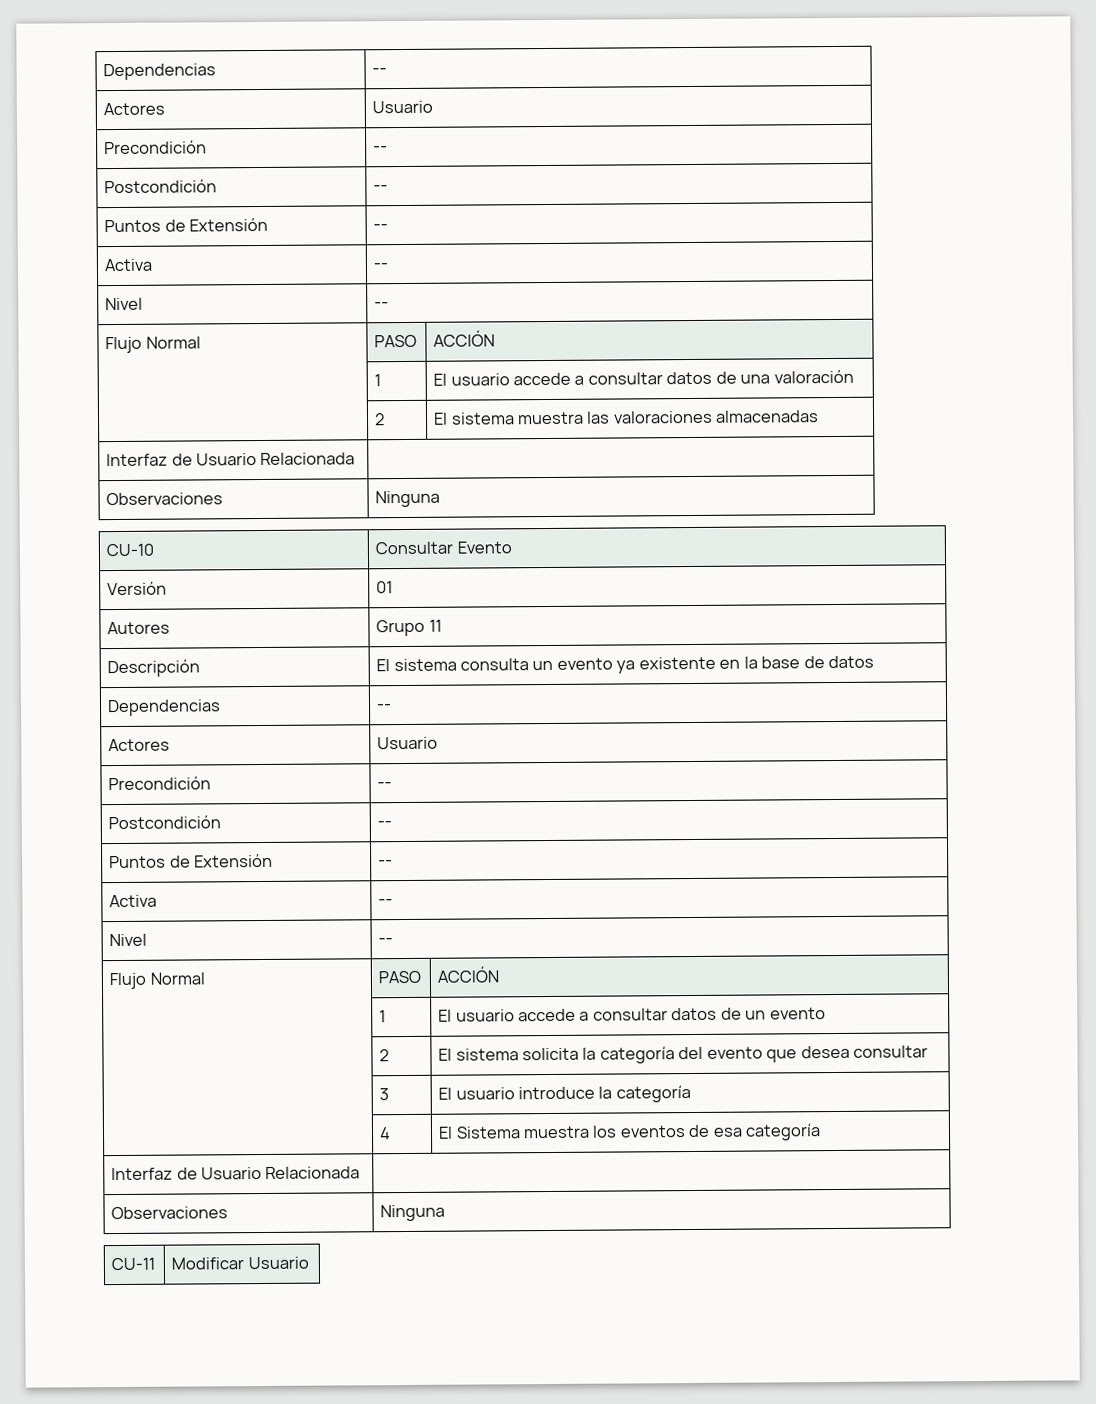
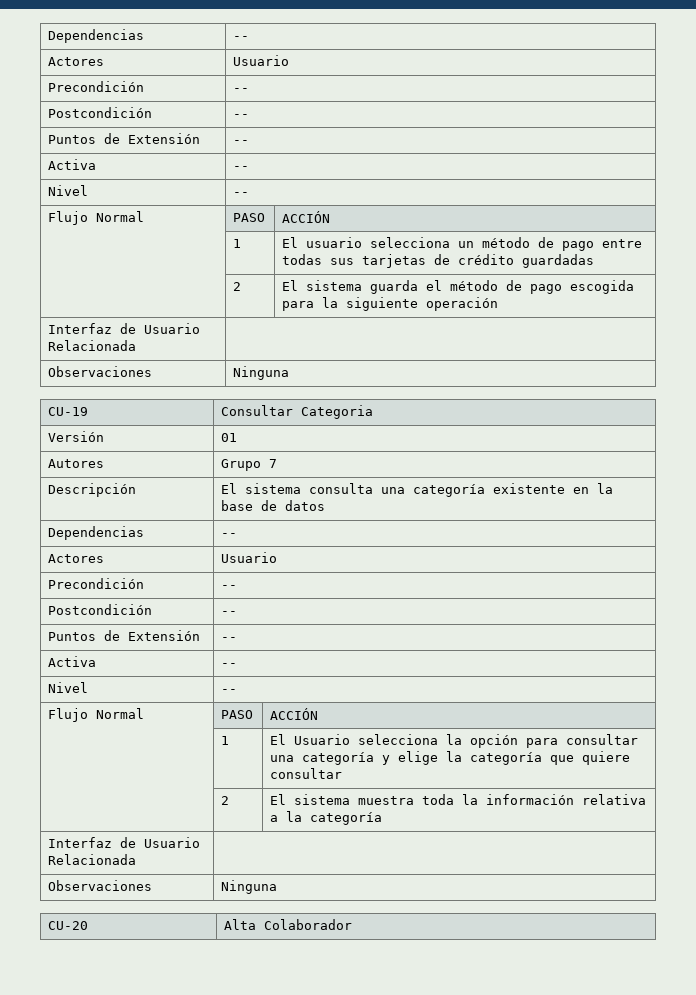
- | 1 | El usuario accede a consultar datos de una valoración
- | 2 | El sistema muestra las valoraciones almacenadas
+ | 1 | El usuario selecciona un método de pago entre todas sus tarjetas de crédito guardadas
+ | 2 | El sistema guarda el método de pago escogida para la siguiente operación
  Interfaz de Usuario Relacionada |
  Observaciones | Ninguna
- CU-10 | Consultar Evento
+ CU-19 | Consultar Categoria
- Autores | Grupo 11
+ Autores | Grupo 7
- Descripción | El sistema consulta un evento ya existente en la base de datos
+ Descripción | El sistema consulta una categoría existente en la base de datos
- | 1 | El usuario accede a consultar datos de un evento
- | 2 | El sistema solicita la categoría del evento que desea consultar
- | 3 | El usuario introduce la categoría
- | 4 | El Sistema muestra los eventos de esa categoría
+ | 1 | El Usuario selecciona la opción para consultar una categoría y elige la categoría que quiere consultar
+ | 2 | El sistema muestra toda la información relativa a la categoría
- CU-11 | Modificar Usuario
+ CU-20 | Alta Colaborador

